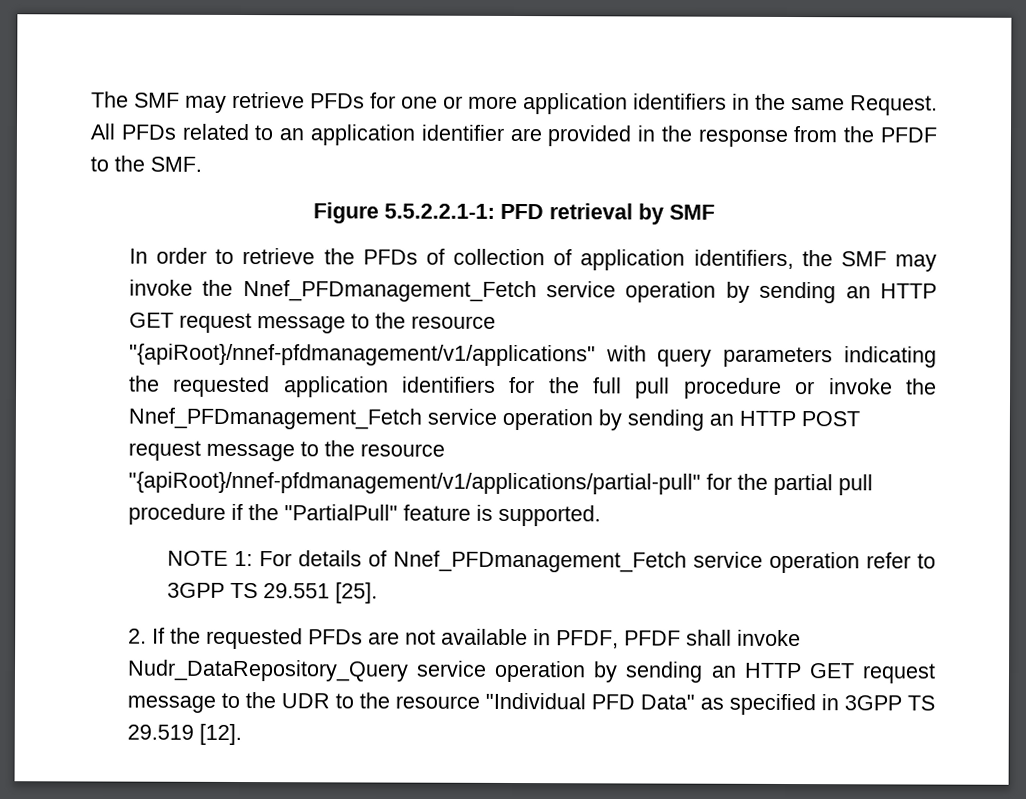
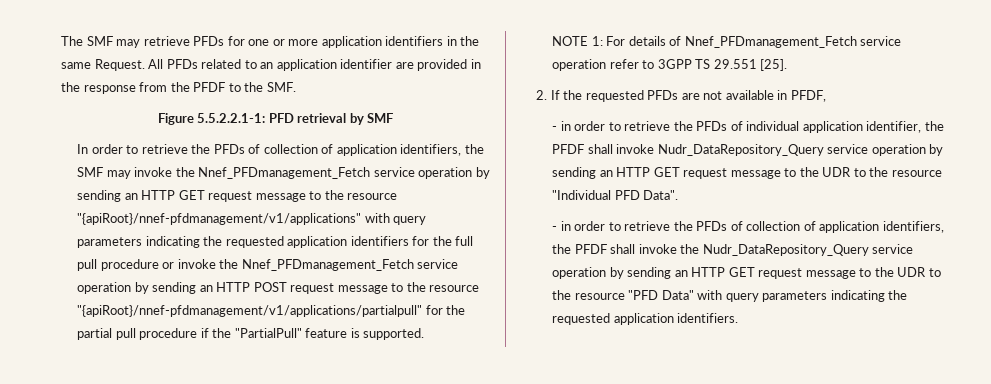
- In order to retrieve the PFDs of collection of application identifiers, the SMF may invoke the Nnef_PFDmanagement_Fetch service operation by sending an HTTP GET request message to the resource "{apiRoot}/nnef-pfdmanagement/v1/applications" with query parameters indicating the requested application identifiers for the full pull procedure or invoke the Nnef_PFDmanagement_Fetch service operation by sending an HTTP POST request message to the resource "{apiRoot}/nnef-pfdmanagement/v1/applications/partial-pull" for the partial pull procedure if the "PartialPull" feature is supported.
+ In order to retrieve the PFDs of collection of application identifiers, the SMF may invoke the Nnef_PFDmanagement_Fetch service operation by sending an HTTP GET request message to the resource "{apiRoot}/nnef-pfdmanagement/v1/applications" with query parameters indicating the requested application identifiers for the full pull procedure or invoke the Nnef_PFDmanagement_Fetch service operation by sending an HTTP POST request message to the resource "{apiRoot}/nnef-pfdmanagement/v1/applications/partialpull" for the partial pull procedure if the "PartialPull" feature is supported.
- 2. If the requested PFDs are not available in PFDF, PFDF shall invoke Nudr_DataRepository_Query service operation by sending an HTTP GET request message to the UDR to the resource "Individual PFD Data" as specified in 3GPP TS 29.519 [12].
+ 2. If the requested PFDs are not available in PFDF,
+ - in order to retrieve the PFDs of individual application identifier, the PFDF shall invoke Nudr_DataRepository_Query service operation by sending an HTTP GET request message to the UDR to the resource "Individual PFD Data".
+ - in order to retrieve the PFDs of collection of application identifiers, the PFDF shall invoke the Nudr_DataRepository_Query service operation by sending an HTTP GET request message to the UDR to the resource "PFD Data" with query parameters indicating the requested application identifiers.

